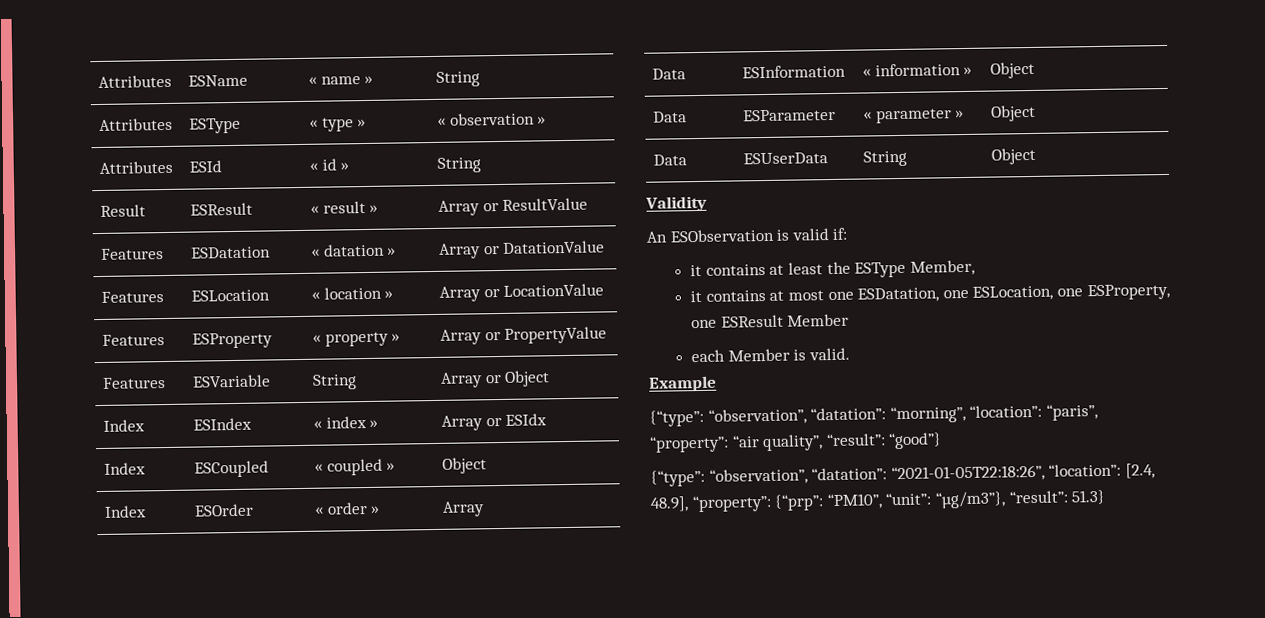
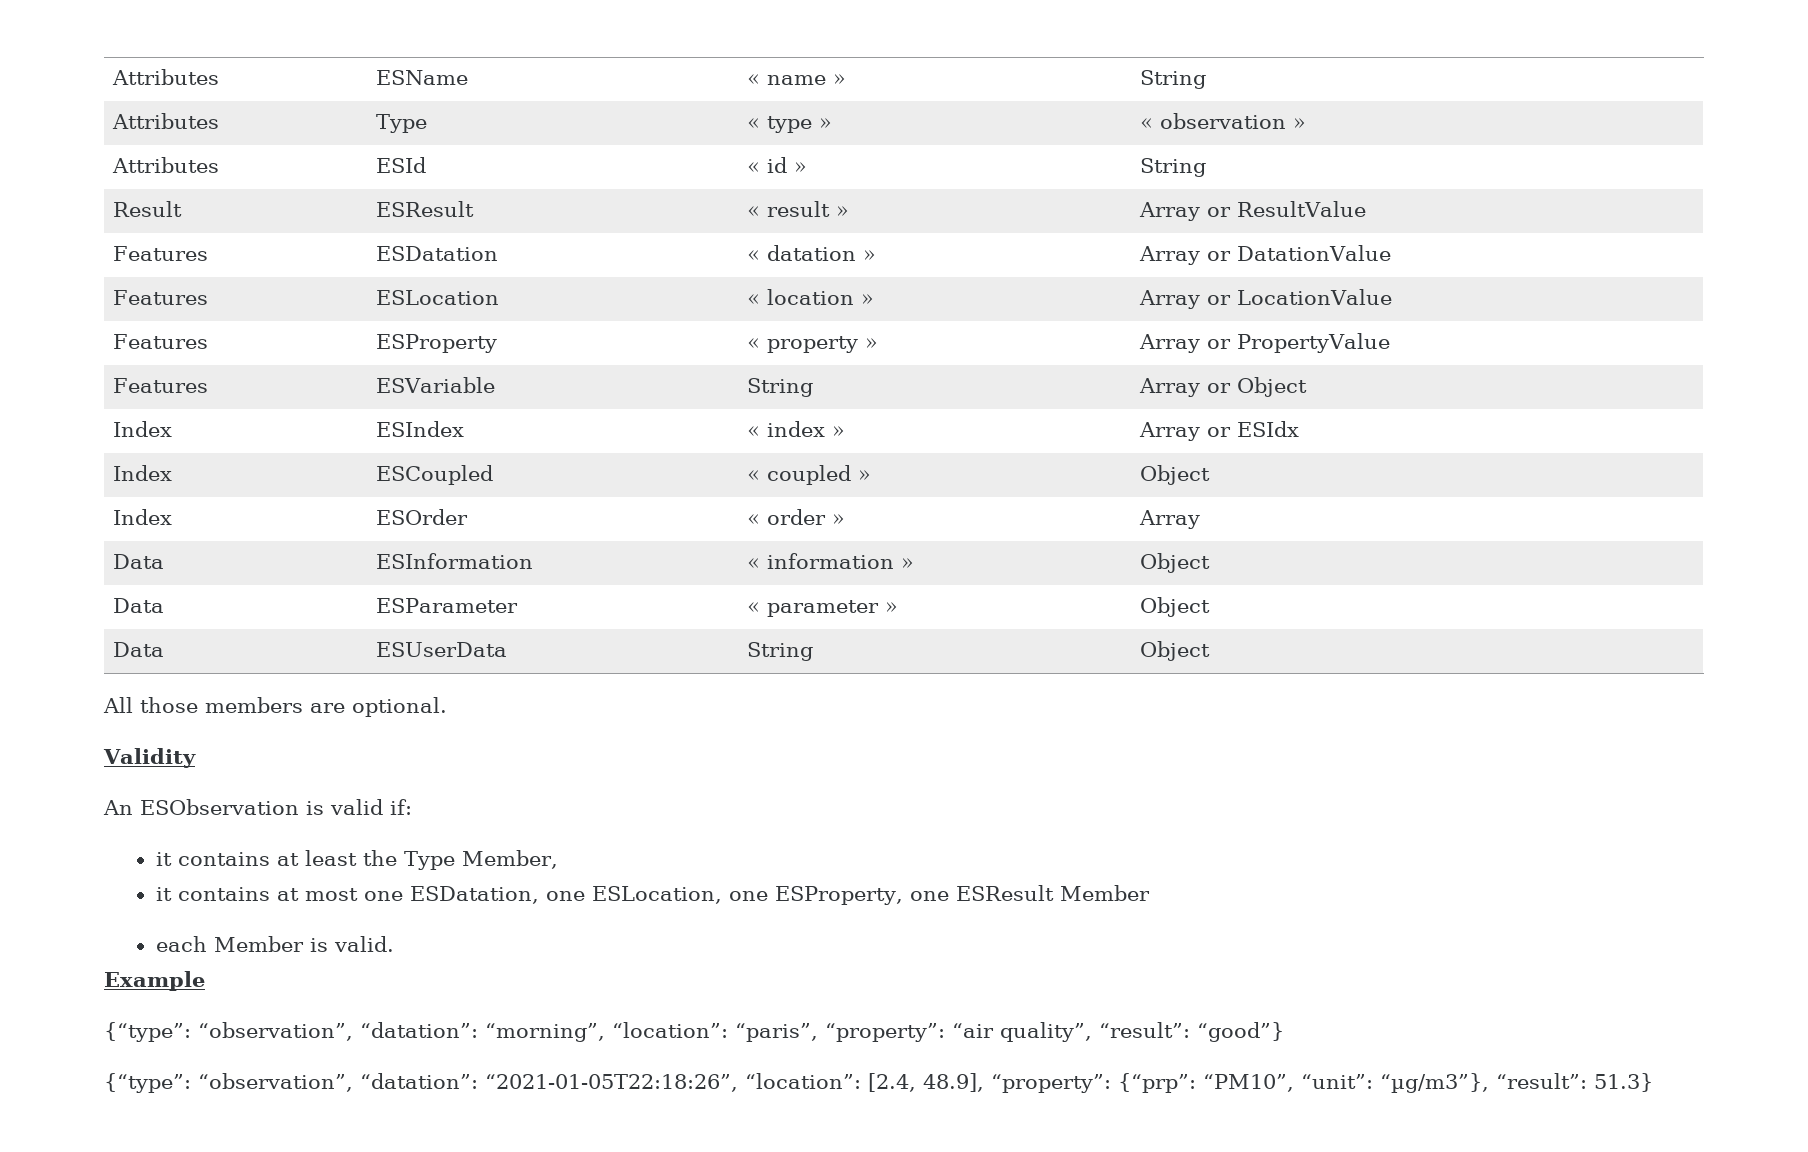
- Attributes | ESType | « type » | « observation »
+ Attributes | Type | « type » | « observation »
+ All those members are optional.
- it contains at least the ESType Member,
+ it contains at least the Type Member,

